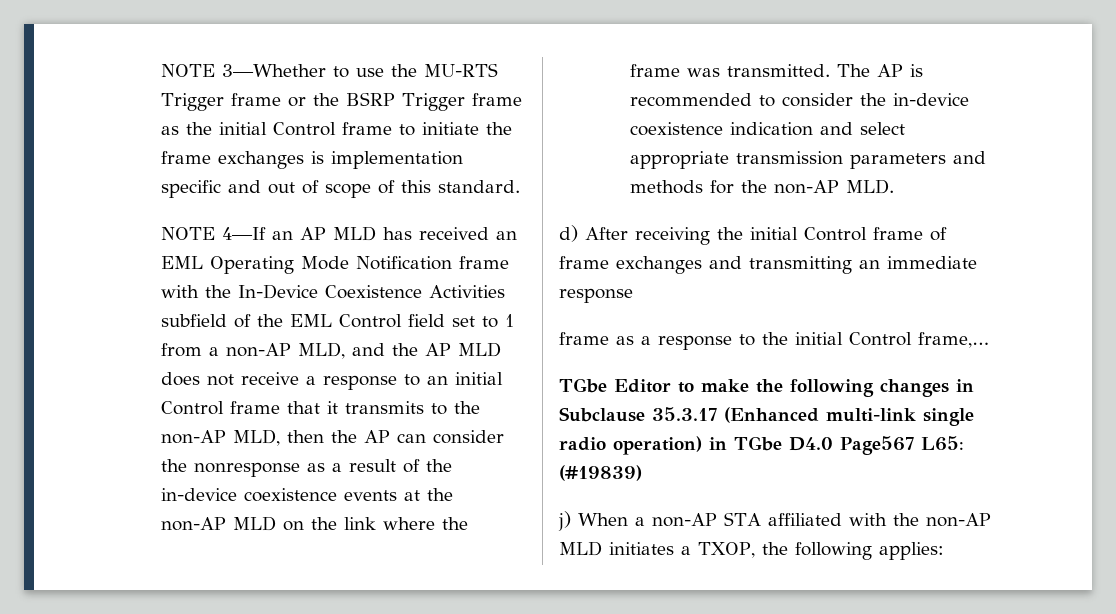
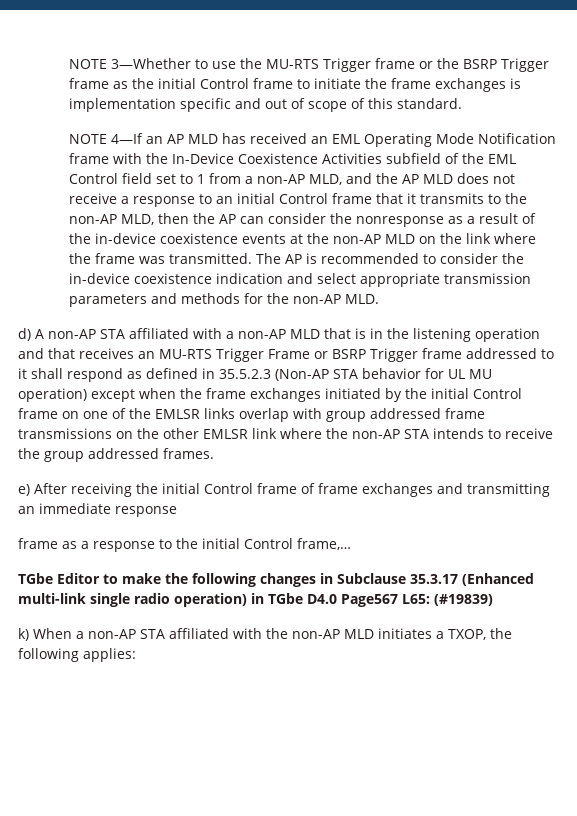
- d) After receiving the initial Control frame of frame exchanges and transmitting an immediate response
+ d) A non-AP STA affiliated with a non-AP MLD that is in the listening operation and that receives an MU-RTS Trigger Frame or BSRP Trigger frame addressed to it shall respond as defined in 35.5.2.3 (Non-AP STA behavior for UL MU operation) except when the frame exchanges initiated by the initial Control frame on one of the EMLSR links overlap with group addressed frame transmissions on the other EMLSR link where the non-AP STA intends to receive the group addressed frames.
+ e) After receiving the initial Control frame of frame exchanges and transmitting an immediate response
- j) When a non-AP STA affiliated with the non-AP MLD initiates a TXOP, the following applies:
+ k) When a non-AP STA affiliated with the non-AP MLD initiates a TXOP, the following applies:

